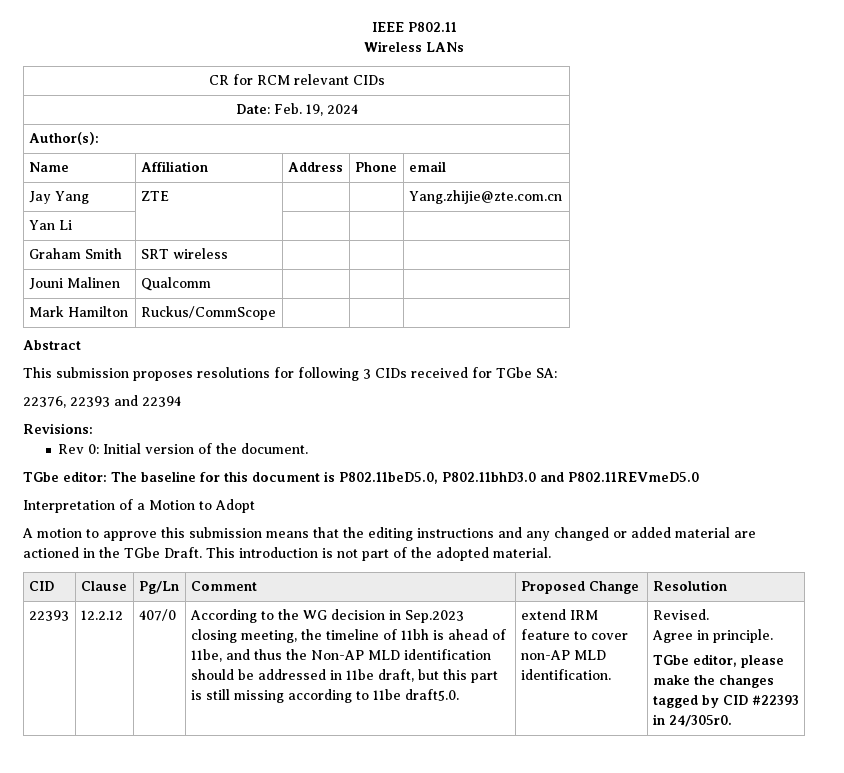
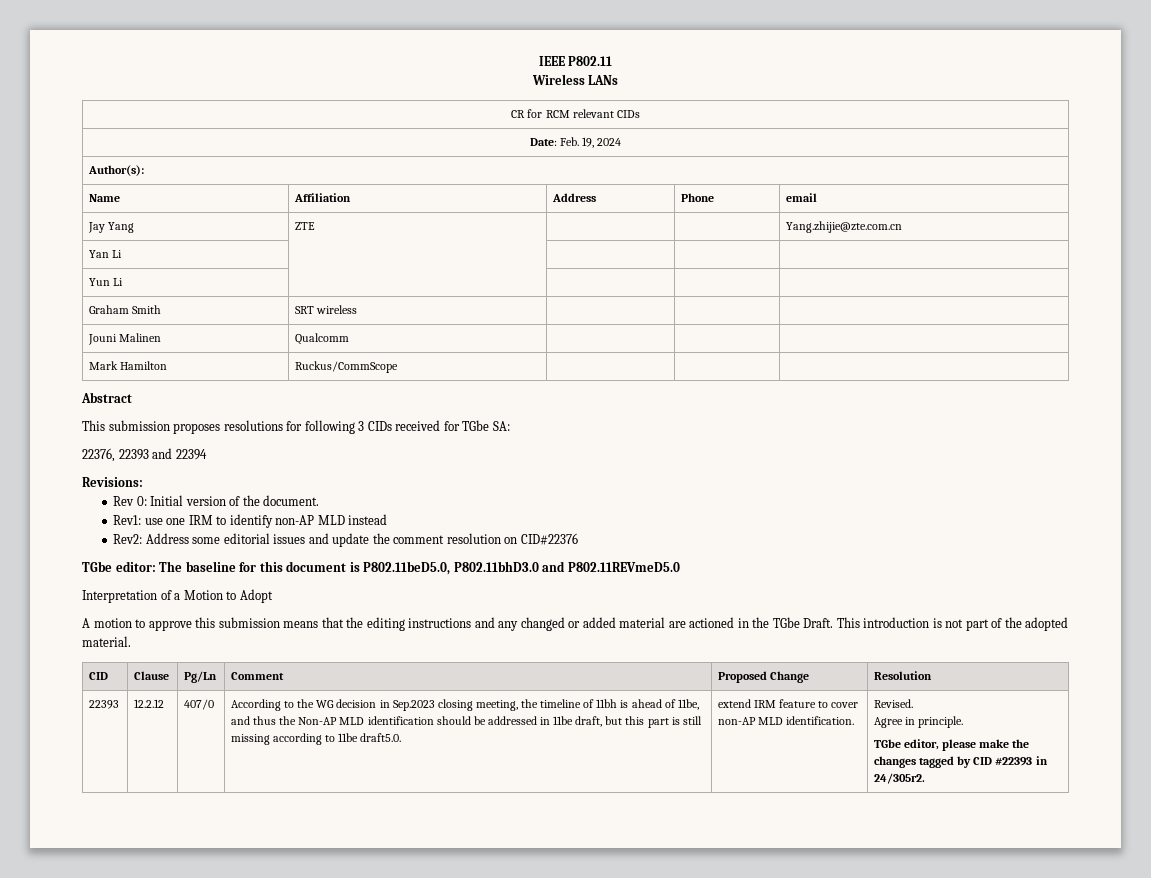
+ Yun Li | | | |
+ Rev1: use one IRM to identify non-AP MLD instead
+ Rev2: Address some editorial issues and update the comment resolution on CID#22376
- TGbe editor, please make the changes tagged by CID #22393 in 24/305r0.
+ TGbe editor, please make the changes tagged by CID #22393 in 24/305r2.

